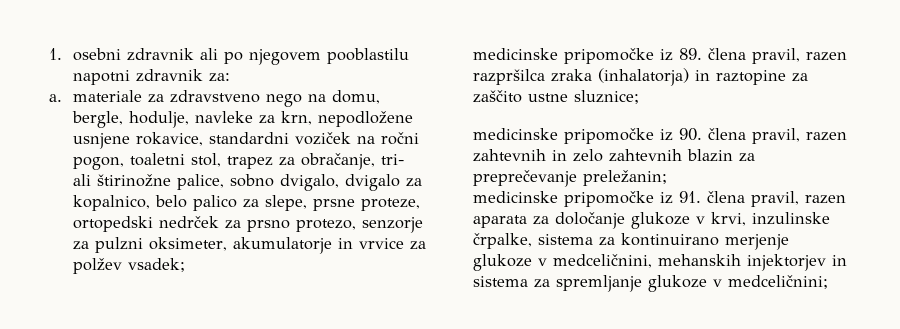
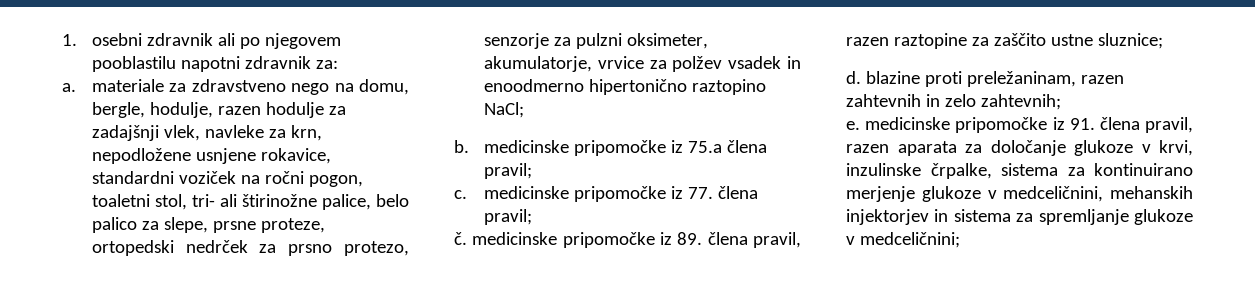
- a. materiale za zdravstveno nego na domu, bergle, hodulje, navleke za krn, nepodložene usnjene rokavice, standardni voziček na ročni pogon, toaletni stol, trapez za obračanje, tri- ali štirinožne palice, sobno dvigalo, dvigalo za kopalnico, belo palico za slepe, prsne proteze, ortopedski nedrček za prsno protezo, senzorje za pulzni oksimeter, akumulatorje in vrvice za polžev vsadek;
- medicinske pripomočke iz 89. člena pravil, razen razpršilca zraka (inhalatorja) in raztopine za zaščito ustne sluznice;
+ a. materiale za zdravstveno nego na domu, bergle, hodulje, razen hodulje za zadajšnji vlek, navleke za krn, nepodložene usnjene rokavice, standardni voziček na ročni pogon, toaletni stol, tri- ali štirinožne palice, belo palico za slepe, prsne proteze, ortopedski nedrček za prsno protezo, senzorje za pulzni oksimeter, akumulatorje, vrvice za polžev vsadek in enoodmerno hipertonično raztopino NaCl;
+ b. medicinske pripomočke iz 75.a člena pravil;
+ c. medicinske pripomočke iz 77. člena pravil;
+ č. medicinske pripomočke iz 89. člena pravil, razen raztopine za zaščito ustne sluznice;
- medicinske pripomočke iz 90. člena pravil, razen zahtevnih in zelo zahtevnih blazin za preprečevanje preležanin;
- medicinske pripomočke iz 91. člena pravil, razen aparata za določanje glukoze v krvi, inzulinske črpalke, sistema za kontinuirano merjenje glukoze v medceličnini, mehanskih injektorjev in sistema za spremljanje glukoze v medceličnini;
+ d. blazine proti preležaninam, razen zahtevnih in zelo zahtevnih;
+ e. medicinske pripomočke iz 91. člena pravil, razen aparata za določanje glukoze v krvi, inzulinske črpalke, sistema za kontinuirano merjenje glukoze v medceličnini, mehanskih injektorjev in sistema za spremljanje glukoze v medceličnini;

